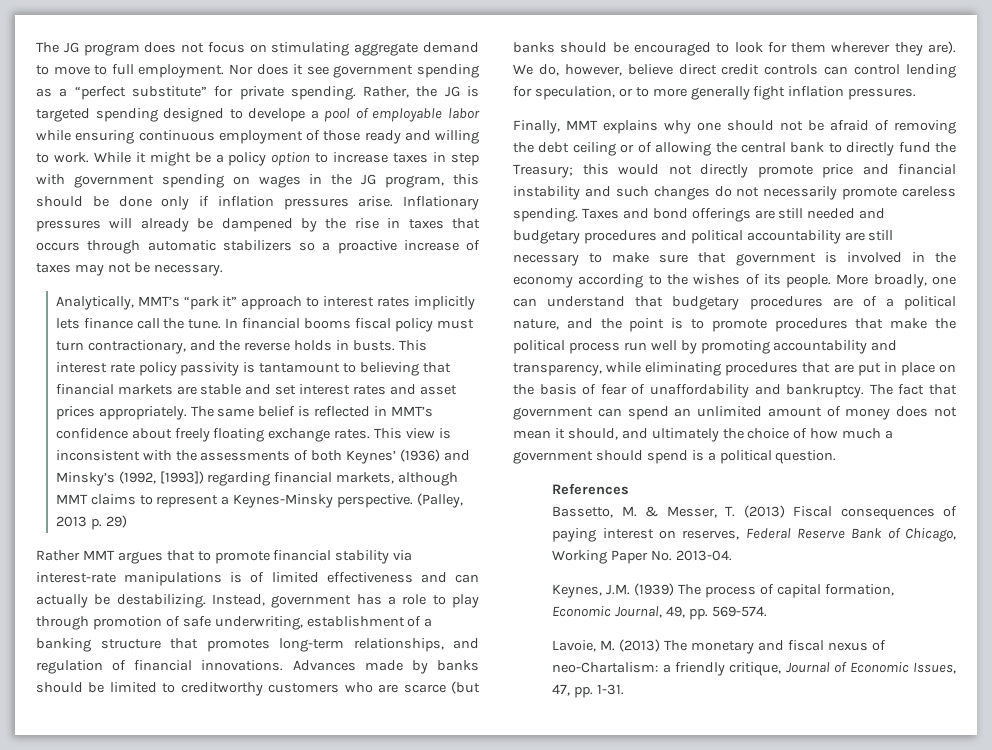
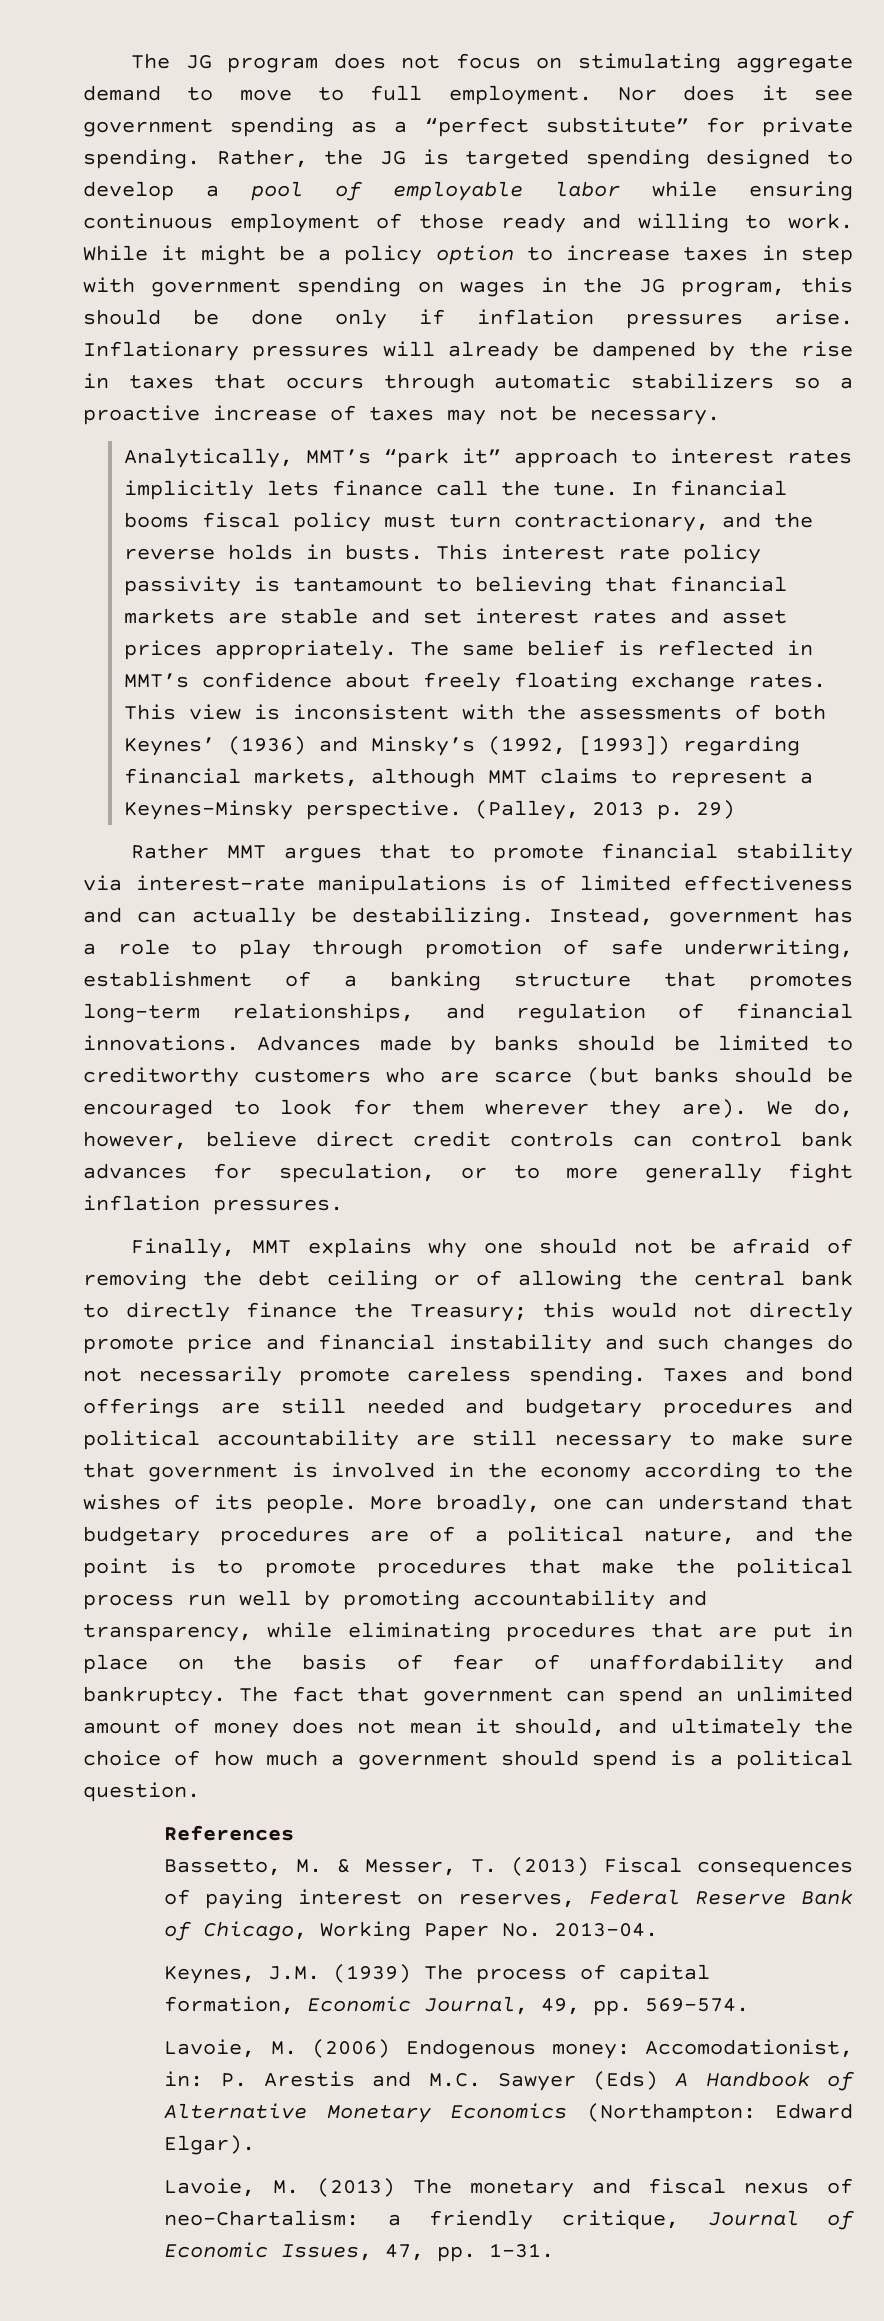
- Rather, the JG is targeted spending designed to develope a pool of employable labor while ensuring continuous employment of those ready and willing to work.
+ Rather, the JG is targeted spending designed to develop a pool of employable labor while ensuring continuous employment of those ready and willing to work.
- We do, however, believe direct credit controls can control lending for speculation, or to more generally fight inflation pressures.
+ We do, however, believe direct credit controls can control bank advances for speculation, or to more generally fight inflation pressures.
- Finally, MMT explains why one should not be afraid of removing the debt ceiling or of allowing the central bank to directly fund the Treasury; this would not directly promote price and financial instability and such changes do not necessarily promote careless spending.
+ Finally, MMT explains why one should not be afraid of removing the debt ceiling or of allowing the central bank to directly finance the Treasury; this would not directly promote price and financial instability and such changes do not necessarily promote careless spending.
+ Lavoie, M. (2006) Endogenous money: Accomodationist, in: P. Arestis and M.C. Sawyer (Eds) A Handbook of Alternative Monetary Economics (Northampton: Edward Elgar).

